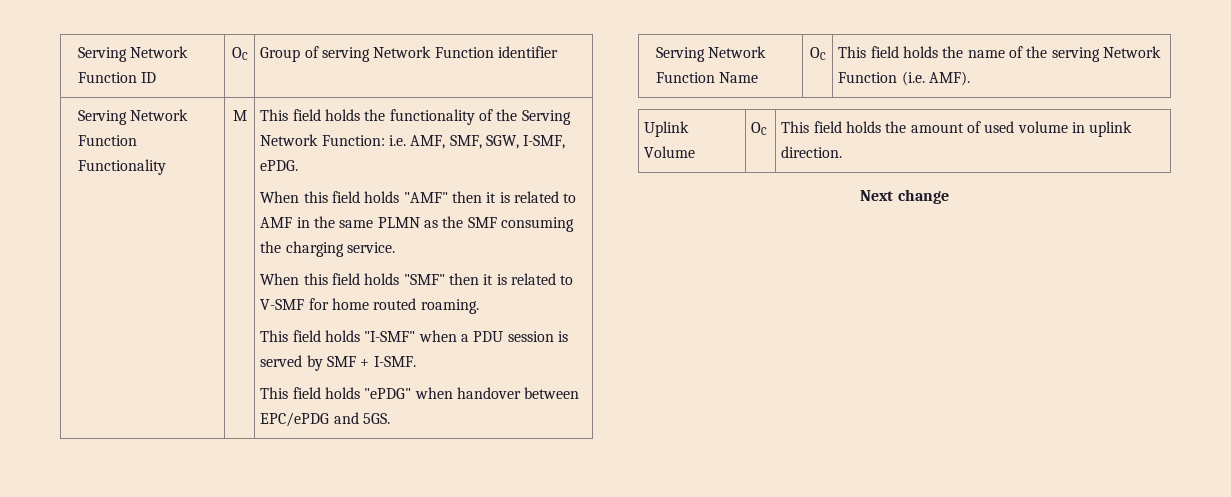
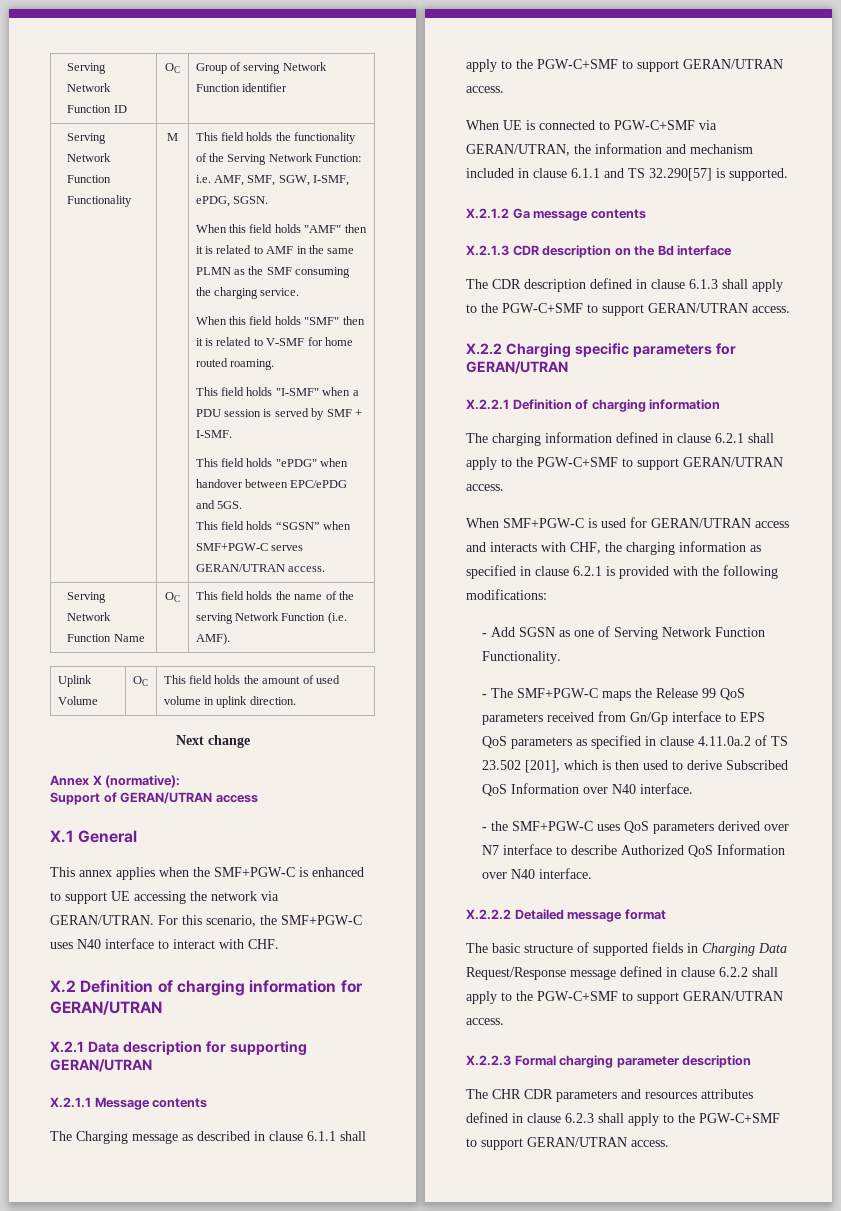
- This field holds the functionality of the Serving Network Function: i.e. AMF, SMF, SGW, I-SMF, ePDG.
+ This field holds the functionality of the Serving Network Function: i.e. AMF, SMF, SGW, I-SMF, ePDG, SGSN.
+ This field holds “SGSN” when SMF+PGW-C serves GERAN/UTRAN access.
+ Annex X (normative):
+ Support of GERAN/UTRAN access
+ X.1 General
+ This annex applies when the SMF+PGW-C is enhanced to support UE accessing the network via GERAN/UTRAN. For this scenario, the SMF+PGW-C uses N40 interface to interact with CHF.
+ X.2 Definition of charging information for GERAN/UTRAN
+ X.2.1 Data description for supporting GERAN/UTRAN
+ X.2.1.1 Message contents
+ The Charging message as described in clause 6.1.1 shall apply to the PGW-C+SMF to support GERAN/UTRAN access.
+ When UE is connected to PGW-C+SMF via GERAN/UTRAN, the information and mechanism included in clause 6.1.1 and TS 32.290[57] is supported.
+ X.2.1.2 Ga message contents
+ X.2.1.3 CDR description on the Bd interface
+ The CDR description defined in clause 6.1.3 shall apply to the PGW-C+SMF to support GERAN/UTRAN access.
+ X.2.2 Charging specific parameters for GERAN/UTRAN
+ X.2.2.1 Definition of charging information
+ The charging information defined in clause 6.2.1 shall apply to the PGW-C+SMF to support GERAN/UTRAN access.
+ When SMF+PGW-C is used for GERAN/UTRAN access and interacts with CHF, the charging information as specified in clause 6.2.1 is provided with the following modifications:
+ - Add SGSN as one of Serving Network Function Functionality.
+ - The SMF+PGW-C maps the Release 99 QoS parameters received from Gn/Gp interface to EPS QoS parameters as specified in clause 4.11.0a.2 of TS 23.502 [201], which is then used to derive Subscribed QoS Information over N40 interface.
+ - the SMF+PGW-C uses QoS parameters derived over N7 interface to describe Authorized QoS Information over N40 interface.
+ X.2.2.2 Detailed message format
+ The basic structure of supported fields in Charging Data Request/Response message defined in clause 6.2.2 shall apply to the PGW-C+SMF to support GERAN/UTRAN access.
+ X.2.2.3 Formal charging parameter description
+ The CHR CDR parameters and resources attributes defined in clause 6.2.3 shall apply to the PGW-C+SMF to support GERAN/UTRAN access.

